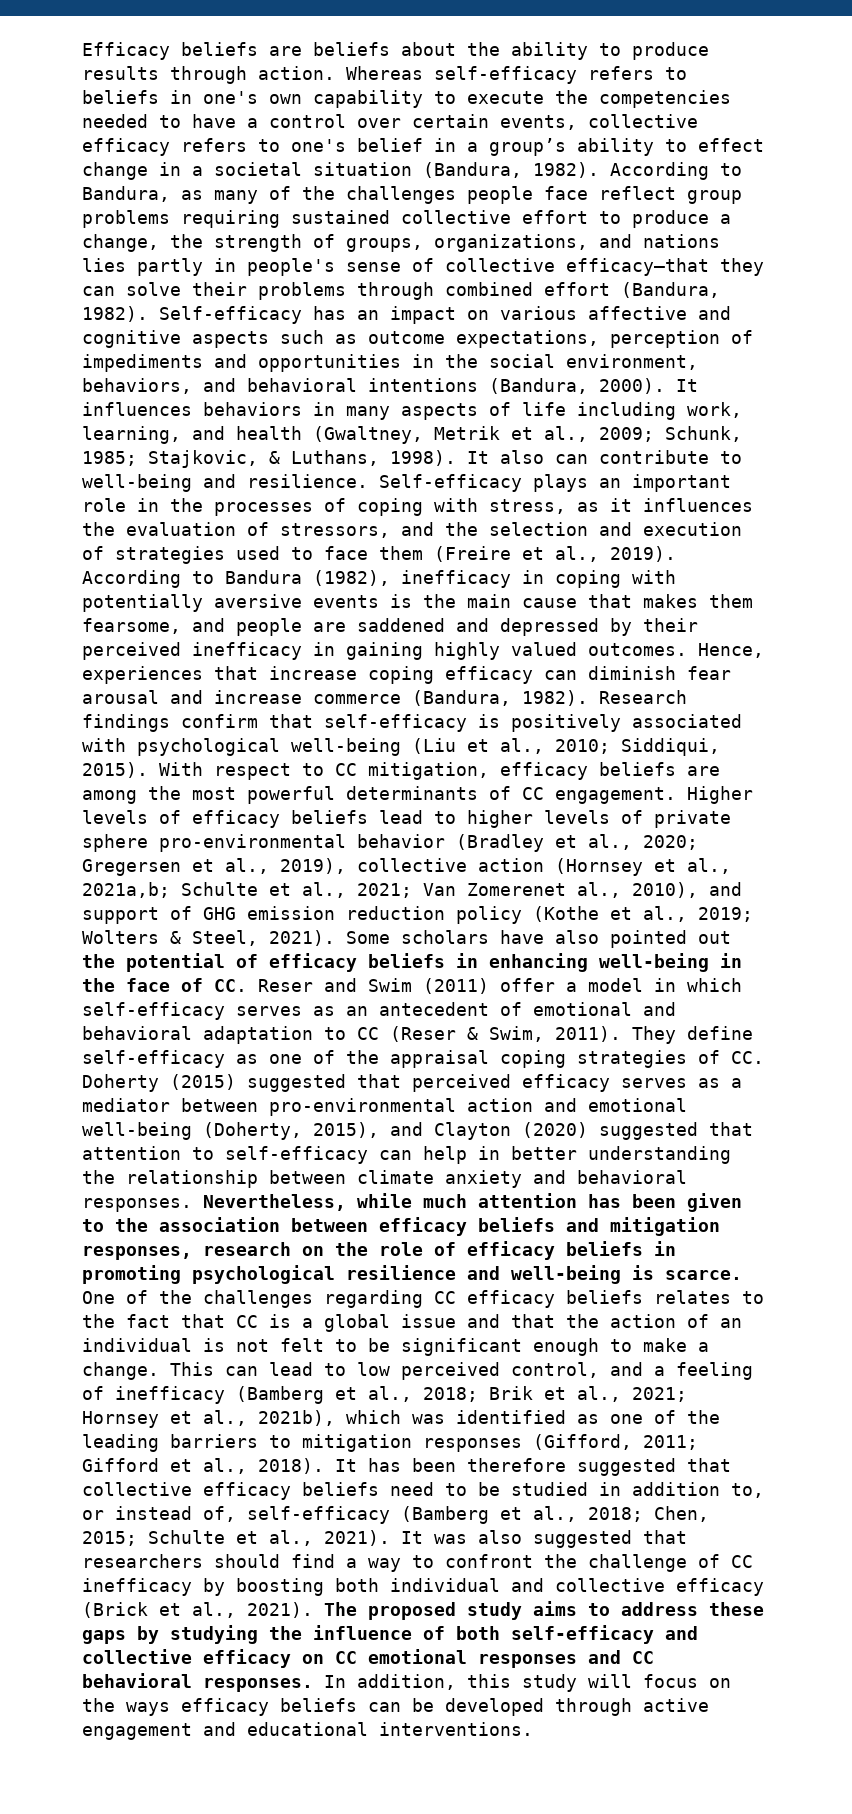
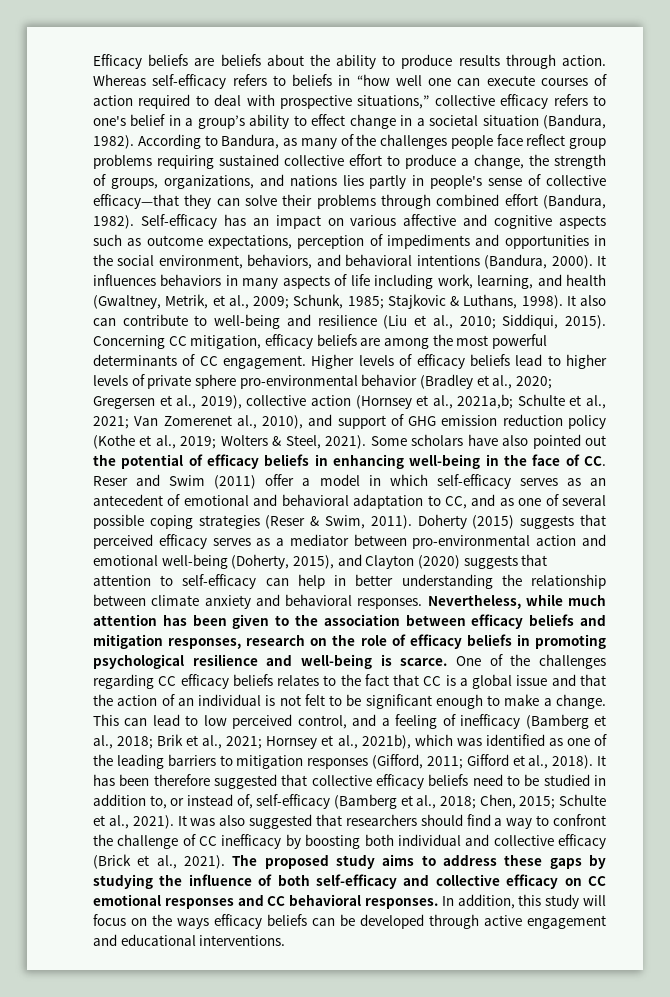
- Whereas self-efficacy refers to beliefs in one's own capability to execute the competencies needed to have a control over certain events, collective efficacy refers to one's belief in a group’s ability to effect change in a societal situation (Bandura, 1982).
+ Whereas self-efficacy refers to beliefs in “how well one can execute courses of action required to deal with prospective situations,” collective efficacy refers to one's belief in a group’s ability to effect change in a societal situation (Bandura, 1982).
- It influences behaviors in many aspects of life including work, learning, and health (Gwaltney, Metrik et al., 2009; Schunk, 1985; Stajkovic, & Luthans, 1998).
+ It influences behaviors in many aspects of life including work, learning, and health (Gwaltney, Metrik, et al., 2009; Schunk, 1985; Stajkovic & Luthans, 1998).
- It also can contribute to well-being and resilience. Self-efficacy plays an important role in the processes of coping with stress, as it influences the evaluation of stressors, and the selection and execution of strategies used to face them (Freire et al., 2019). According to Bandura (1982), inefficacy in coping with potentially aversive events is the main cause that makes them fearsome, and people are saddened and depressed by their perceived inefficacy in gaining highly valued outcomes. Hence, experiences that increase coping efficacy can diminish fear arousal and increase commerce (Bandura, 1982). Research findings confirm that self-efficacy is positively associated with psychological well-being (Liu et al., 2010; Siddiqui, 2015).
+ It also can contribute to well-being and resilience (Liu et al., 2010; Siddiqui, 2015).
- With respect to CC mitigation, efficacy beliefs are among the most powerful determinants of CC engagement.
+ Concerning CC mitigation, efficacy beliefs are among the most powerful determinants of CC engagement.
- Some scholars have also pointed out the potential of efficacy beliefs in enhancing well-being in the face of CC. Reser and Swim (2011) offer a model in which self-efficacy serves as an antecedent of emotional and behavioral adaptation to CC (Reser & Swim, 2011). They define self-efficacy as one of the appraisal coping strategies of CC. Doherty (2015) suggested that perceived efficacy serves as a mediator between pro-environmental action and emotional well-being (Doherty, 2015), and Clayton (2020) suggested that attention to self-efficacy can help in better understanding the relationship between climate anxiety and behavioral responses.
+ Some scholars have also pointed out the potential of efficacy beliefs in enhancing well-being in the face of CC. Reser and Swim (2011) offer a model in which self-efficacy serves as an antecedent of emotional and behavioral adaptation to CC, and as one of several possible coping strategies (Reser & Swim, 2011). Doherty (2015) suggests that perceived efficacy serves as a mediator between pro-environmental action and emotional well-being (Doherty, 2015), and Clayton (2020) suggests that attention to self-efficacy can help in better understanding the relationship between climate anxiety and behavioral responses.

